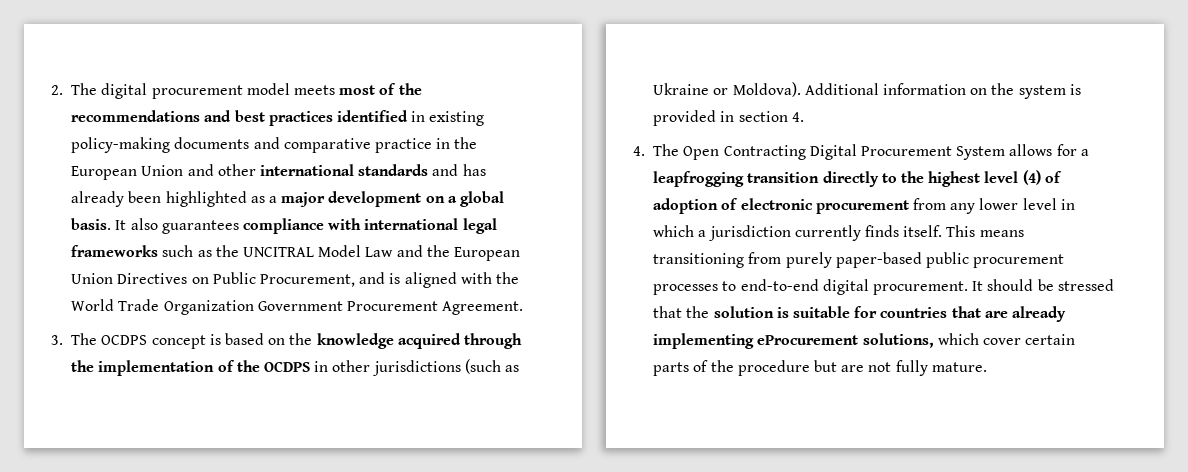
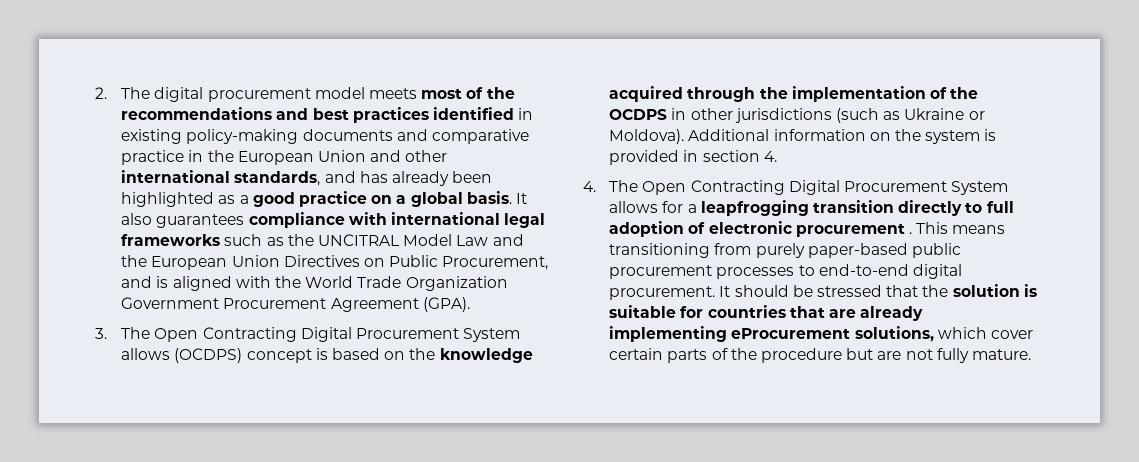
- 2. The digital procurement model meets most of the recommendations and best practices identified in existing policy-making documents and comparative practice in the European Union and other international standards and has already been highlighted as a major development on a global basis.
+ 2. The digital procurement model meets most of the recommendations and best practices identified in existing policy-making documents and comparative practice in the European Union and other international standards, and has already been highlighted as a good practice on a global basis.
- It also guarantees compliance with international legal frameworks such as the UNCITRAL Model Law and the European Union Directives on Public Procurement, and is aligned with the World Trade Organization Government Procurement Agreement.
+ It also guarantees compliance with international legal frameworks such as the UNCITRAL Model Law and the European Union Directives on Public Procurement, and is aligned with the World Trade Organization Government Procurement Agreement (GPA).
- 3. The OCDPS concept is based on the knowledge acquired through the implementation of the OCDPS in other jurisdictions (such as Ukraine or Moldova).
+ 3. The Open Contracting Digital Procurement System allows (OCDPS) concept is based on the knowledge acquired through the implementation of the OCDPS in other jurisdictions (such as Ukraine or Moldova).
- 4. The Open Contracting Digital Procurement System allows for a leapfrogging transition directly to the highest level (4) of adoption of electronic procurement from any lower level in which a jurisdiction currently finds itself.
+ 4. The Open Contracting Digital Procurement System allows for a leapfrogging transition directly to full adoption of electronic procurement .

